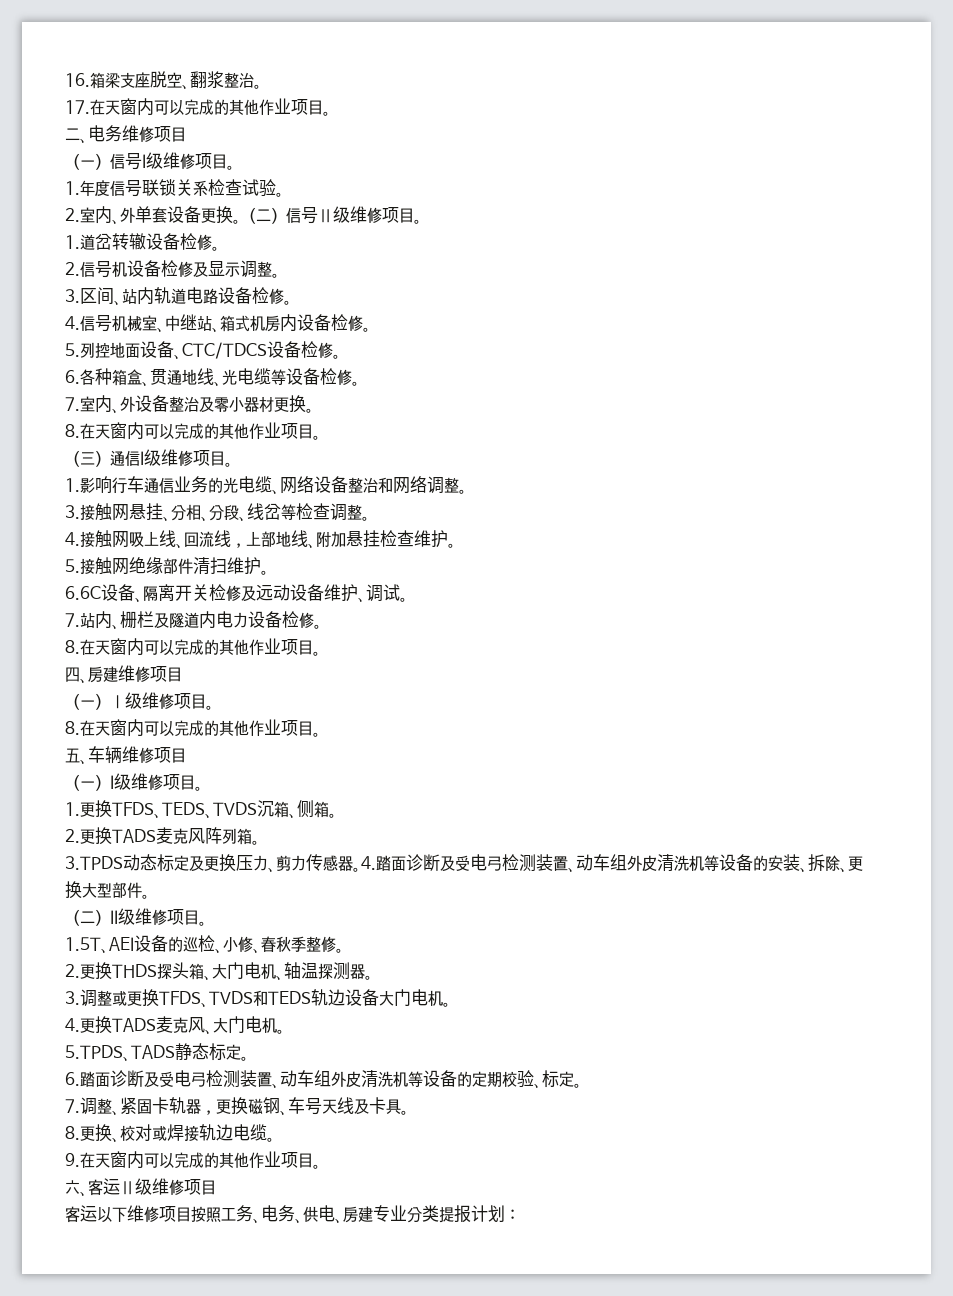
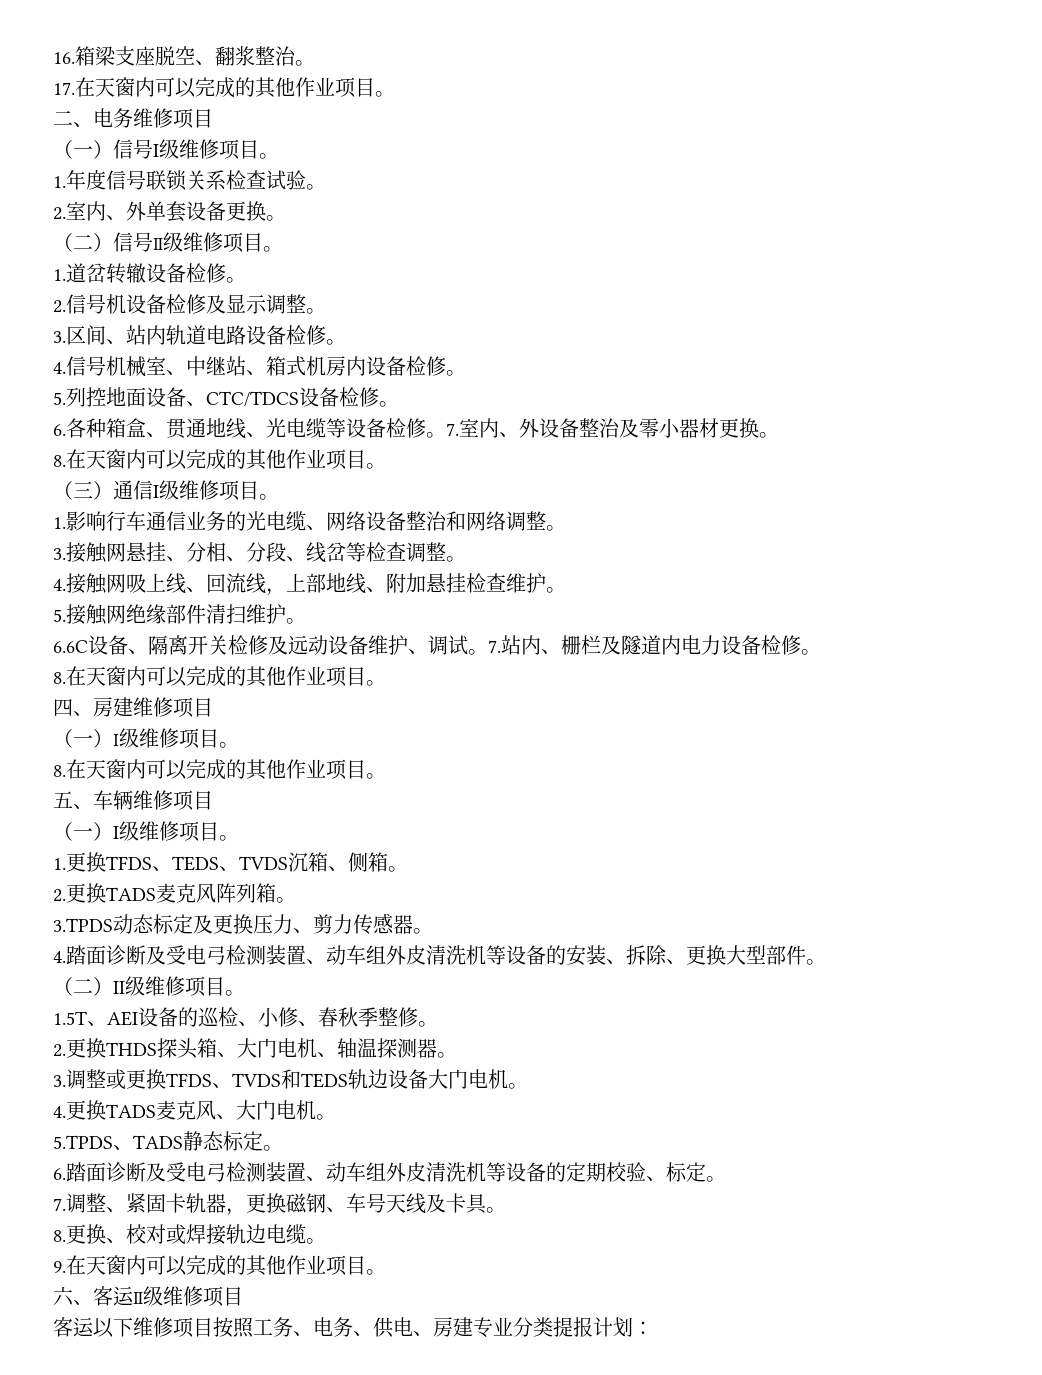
- 2.室内、外单套设备更换。（二）信号Ⅱ级维修项目。
+ 2.室内、外单套设备更换。
+ （二）信号Ⅱ级维修项目。
- 6.各种箱盒、贯通地线、光电缆等设备检修。
- 7.室内、外设备整治及零小器材更换。
+ 6.各种箱盒、贯通地线、光电缆等设备检修。7.室内、外设备整治及零小器材更换。
- 6.6C设备、隔离开关检修及远动设备维护、调试。
- 7.站内、栅栏及隧道内电力设备检修。
+ 6.6C设备、隔离开关检修及远动设备维护、调试。7.站内、栅栏及隧道内电力设备检修。
- 3.TPDS动态标定及更换压力、剪力传感器。4.踏面诊断及受电弓检测装置、动车组外皮清洗机等设备的安装、拆除、更换大型部件。
+ 3.TPDS动态标定及更换压力、剪力传感器。
+ 4.踏面诊断及受电弓检测装置、动车组外皮清洗机等设备的安装、拆除、更换大型部件。

